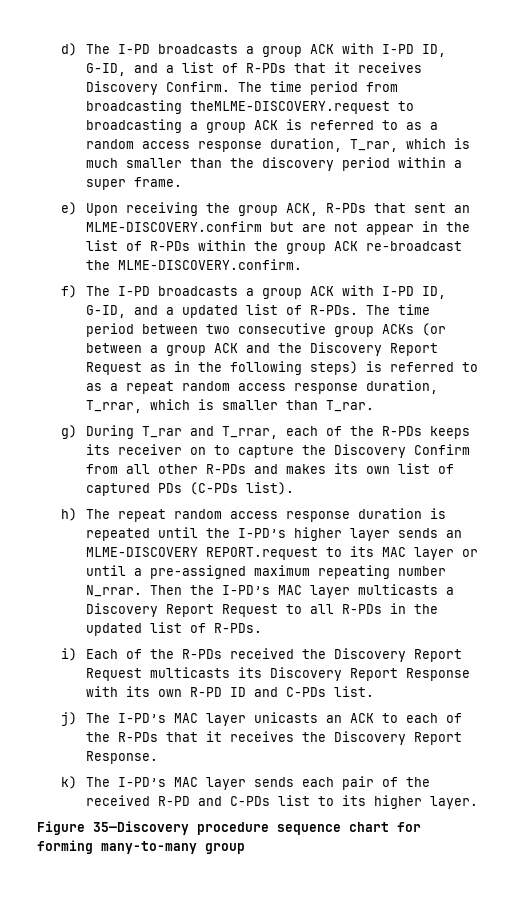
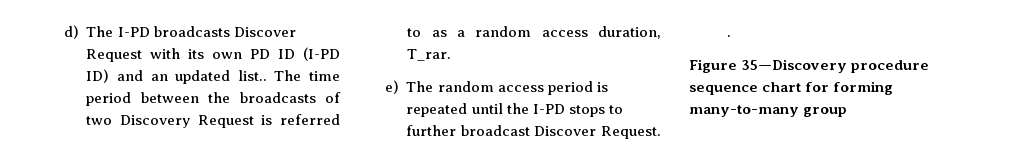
- d) The I-PD broadcasts a group ACK with I-PD ID, G-ID, and a list of R-PDs that it receives Discovery Confirm. The time period from broadcasting theMLME-DISCOVERY.request to broadcasting a group ACK is referred to as a random access response duration, T_rar, which is much smaller than the discovery period within a super frame.
- e) Upon receiving the group ACK, R-PDs that sent an MLME-DISCOVERY.confirm but are not appear in the list of R-PDs within the group ACK re-broadcast the MLME-DISCOVERY.confirm.
- f) The I-PD broadcasts a group ACK with I-PD ID, G-ID, and a updated list of R-PDs. The time period between two consecutive group ACKs (or between a group ACK and the Discovery Report Request as in the following steps) is referred to as a repeat random access response duration, T_rrar, which is smaller than T_rar.
- g) During T_rar and T_rrar, each of the R-PDs keeps its receiver on to capture the Discovery Confirm from all other R-PDs and makes its own list of captured PDs (C-PDs list).
- h) The repeat random access response duration is repeated until the I-PD’s higher layer sends an MLME-DISCOVERY REPORT.request to its MAC layer or until a pre-assigned maximum repeating number N_rrar. Then the I-PD’s MAC layer multicasts a Discovery Report Request to all R-PDs in the updated list of R-PDs.
- i) Each of the R-PDs received the Discovery Report Request multicasts its Discovery Report Response with its own R-PD ID and C-PDs list.
- j) The I-PD’s MAC layer unicasts an ACK to each of the R-PDs that it receives the Discovery Report Response.
- k) The I-PD’s MAC layer sends each pair of the received R-PD and C-PDs list to its higher layer.
+ d) The I-PD broadcasts Discover Request with its own PD ID (I-PD ID) and an updated list.. The time period between the broadcasts of two Discovery Request is referred to as a random access duration, T_rar.
+ e) The random access period is repeated until the I-PD stops to further broadcast Discover Request. .

